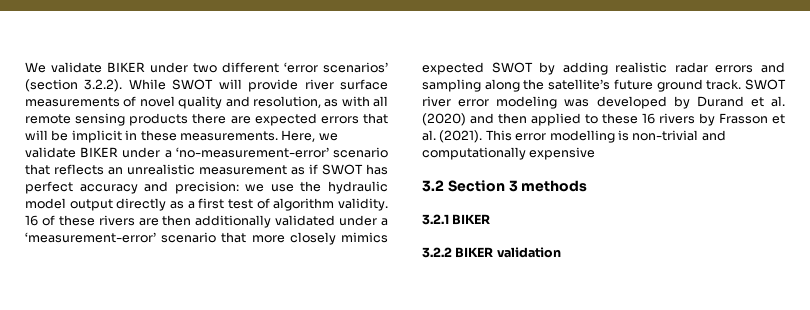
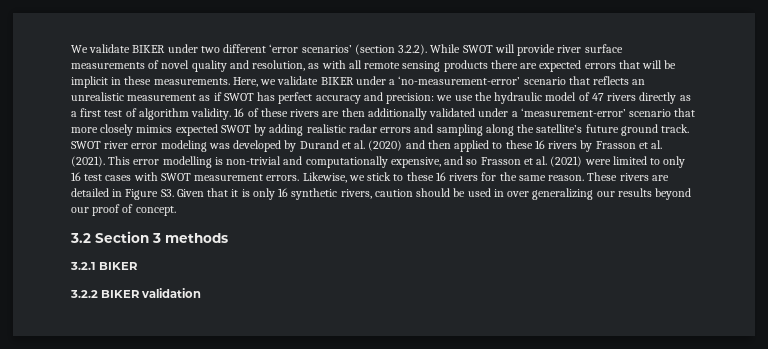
- Here, we validate BIKER under a ‘no-measurement-error’ scenario that reflects an unrealistic measurement as if SWOT has perfect accuracy and precision: we use the hydraulic model output directly as a first test of algorithm validity.
+ Here, we validate BIKER under a ‘no-measurement-error’ scenario that reflects an unrealistic measurement as if SWOT has perfect accuracy and precision: we use the hydraulic model of 47 rivers directly as a first test of algorithm validity.
- This error modelling is non-trivial and computationally expensive
+ This error modelling is non-trivial and computationally expensive, and so Frasson et al. (2021) were limited to only 16 test cases with SWOT measurement errors. Likewise, we stick to these 16 rivers for the same reason. These rivers are detailed in Figure S3. Given that it is only 16 synthetic rivers, caution should be used in over generalizing our results beyond our proof of concept.

